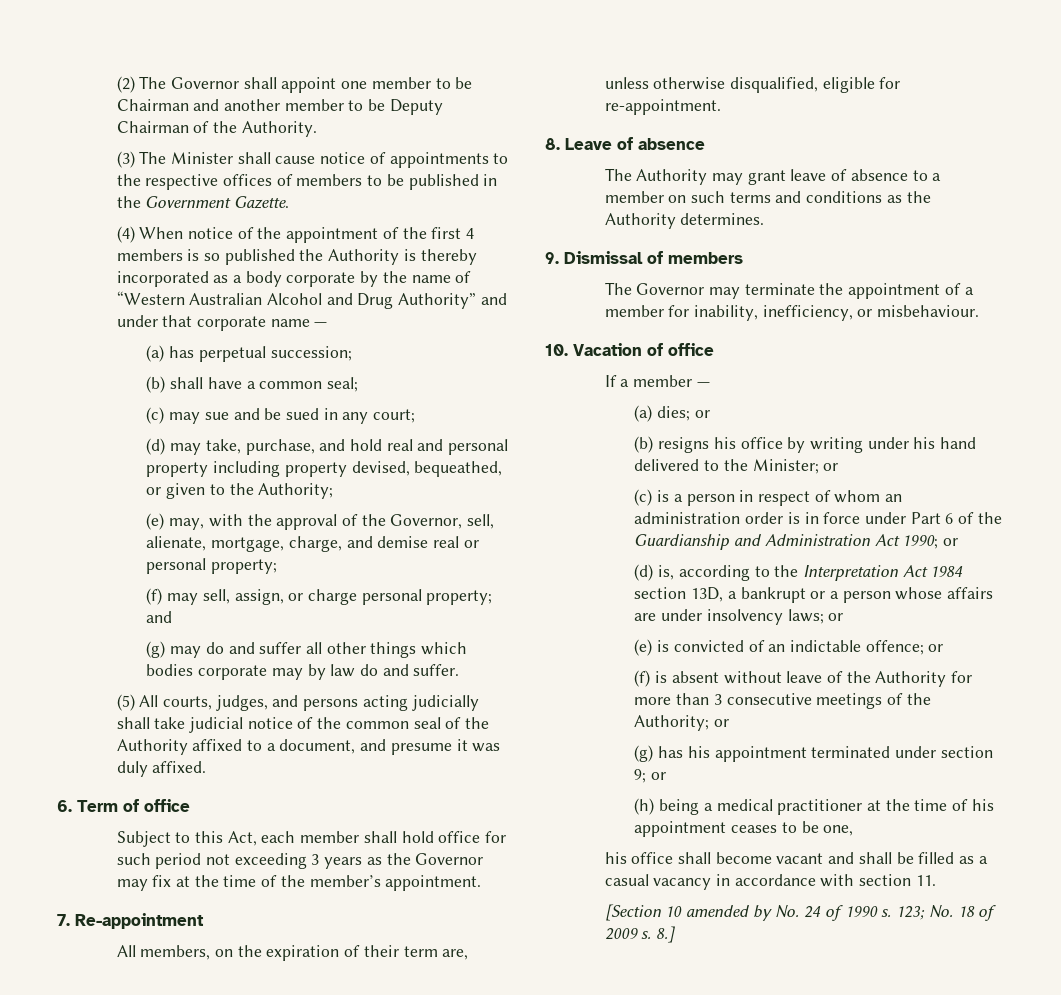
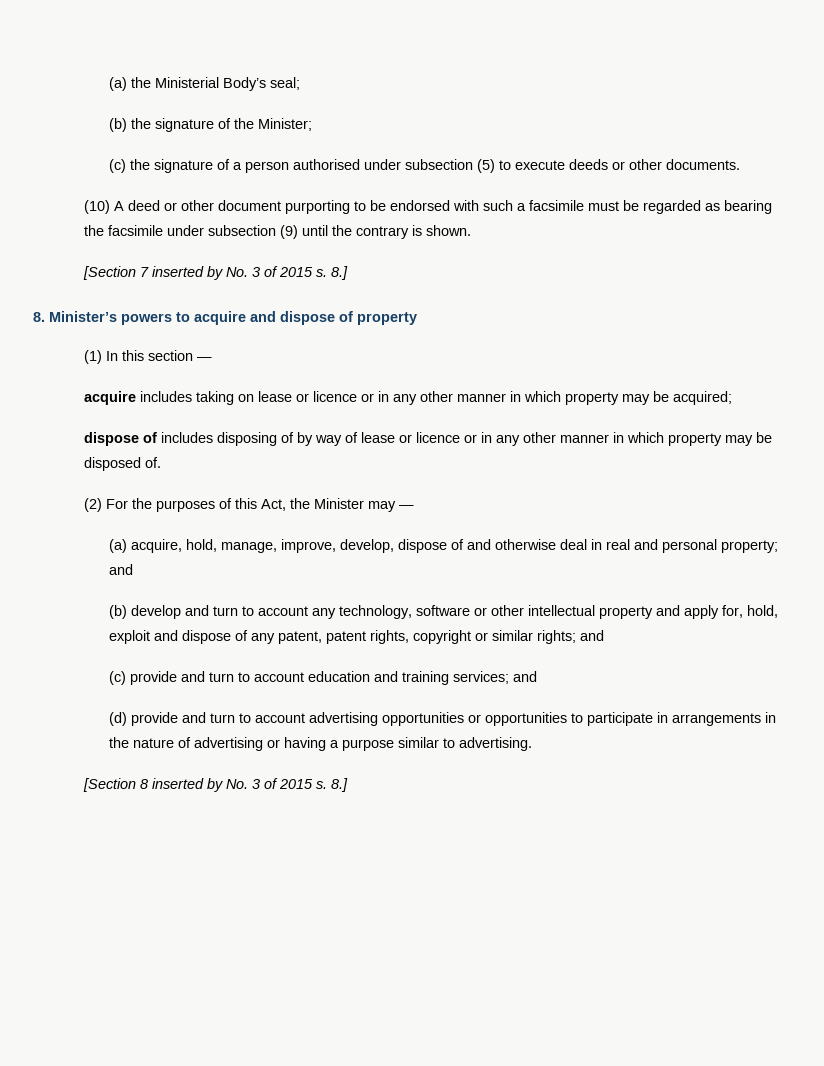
- (2) The Governor shall appoint one member to be Chairman and another member to be Deputy Chairman of the Authority.
- (3) The Minister shall cause notice of appointments to the respective offices of members to be published in the Government Gazette.
- (4) When notice of the appointment of the first 4 members is so published the Authority is thereby incorporated as a body corporate by the name of “Western Australian Alcohol and Drug Authority” and under that corporate name —
- (a) has perpetual succession;
- (b) shall have a common seal;
- (c) may sue and be sued in any court;
- (d) may take, purchase, and hold real and personal property including property devised, bequeathed, or given to the Authority;
- (e) may, with the approval of the Governor, sell, alienate, mortgage, charge, and demise real or personal property;
- (f) may sell, assign, or charge personal property; and
- (g) may do and suffer all other things which bodies corporate may by law do and suffer.
- (5) All courts, judges, and persons acting judicially shall take judicial notice of the common seal of the Authority affixed to a document, and presume it was duly affixed.
- 6. Term of office
- Subject to this Act, each member shall hold office for such period not exceeding 3 years as the Governor may fix at the time of the member’s appointment.
- 7. Re-appointment
- All members, on the expiration of their term are, unless otherwise disqualified, eligible for re-appointment.
- 8. Leave of absence
- The Authority may grant leave of absence to a member on such terms and conditions as the Authority determines.
- 9. Dismissal of members
- The Governor may terminate the appointment of a member for inability, inefficiency, or misbehaviour.
- 10. Vacation of office
- If a member —
- (a) dies; or
- (b) resigns his office by writing under his hand delivered to the Minister; or
- (c) is a person in respect of whom an administration order is in force under Part 6 of the Guardianship and Administration Act 1990; or
- (d) is, according to the Interpretation Act 1984 section 13D, a bankrupt or a person whose affairs are under insolvency laws; or
- (e) is convicted of an indictable offence; or
- (f) is absent without leave of the Authority for more than 3 consecutive meetings of the Authority; or
- (g) has his appointment terminated under section 9; or
- (h) being a medical practitioner at the time of his appointment ceases to be one,
- his office shall become vacant and shall be filled as a casual vacancy in accordance with section 11.
- [Section 10 amended by No. 24 of 1990 s. 123; No. 18 of 2009 s.
+ (a) the Ministerial Body’s seal;
+ (b) the signature of the Minister;
+ (c) the signature of a person authorised under subsection (5) to execute deeds or other documents.
+ (10) A deed or other document purporting to be endorsed with such a facsimile must be regarded as bearing the facsimile under subsection (9) until the contrary is shown.
+ [Section 7 inserted by No. 3 of 2015 s. 8.]
+ 8. Minister’s powers to acquire and dispose of property
+ (1) In this section —
+ acquire includes taking on lease or licence or in any other manner in which property may be acquired;
+ dispose of includes disposing of by way of lease or licence or in any other manner in which property may be disposed of.
+ (2) For the purposes of this Act, the Minister may —
+ (a) acquire, hold, manage, improve, develop, dispose of and otherwise deal in real and personal property; and
+ (b) develop and turn to account any technology, software or other intellectual property and apply for, hold, exploit and dispose of any patent, patent rights, copyright or similar rights; and
+ (c) provide and turn to account education and training services; and
+ (d) provide and turn to account advertising opportunities or opportunities to participate in arrangements in the nature of advertising or having a purpose similar to advertising.
+ [Section 8 inserted by No. 3 of 2015 s.

